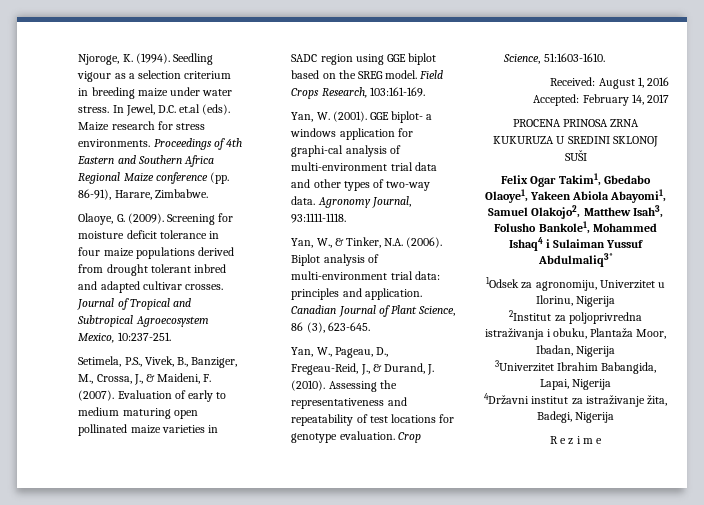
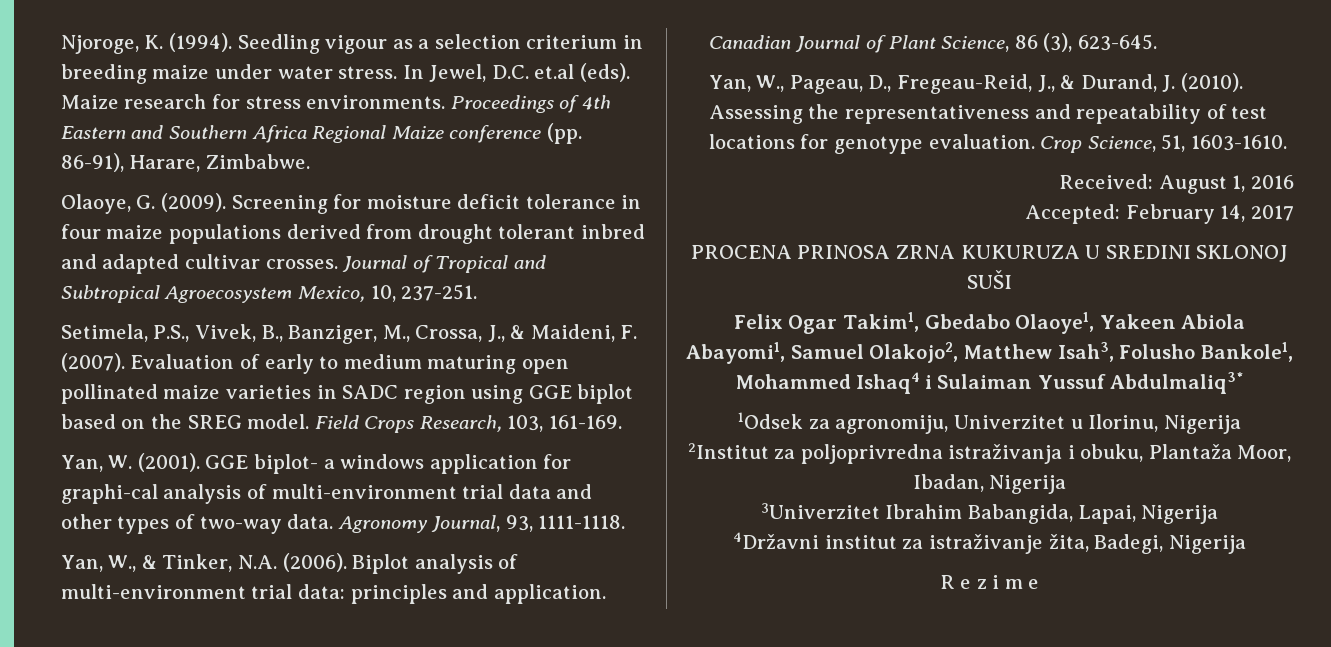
- Journal of Tropical and Subtropical Agroecosystem Mexico, 10:237-251.
+ Journal of Tropical and Subtropical Agroecosystem Mexico, 10, 237-251.
- Field Crops Research, 103:161-169.
+ Field Crops Research, 103, 161-169.
- Agronomy Journal, 93:1111-1118.
+ Agronomy Journal, 93, 1111-1118.
- Crop Science, 51:1603-1610.
+ Crop Science, 51, 1603-1610.

